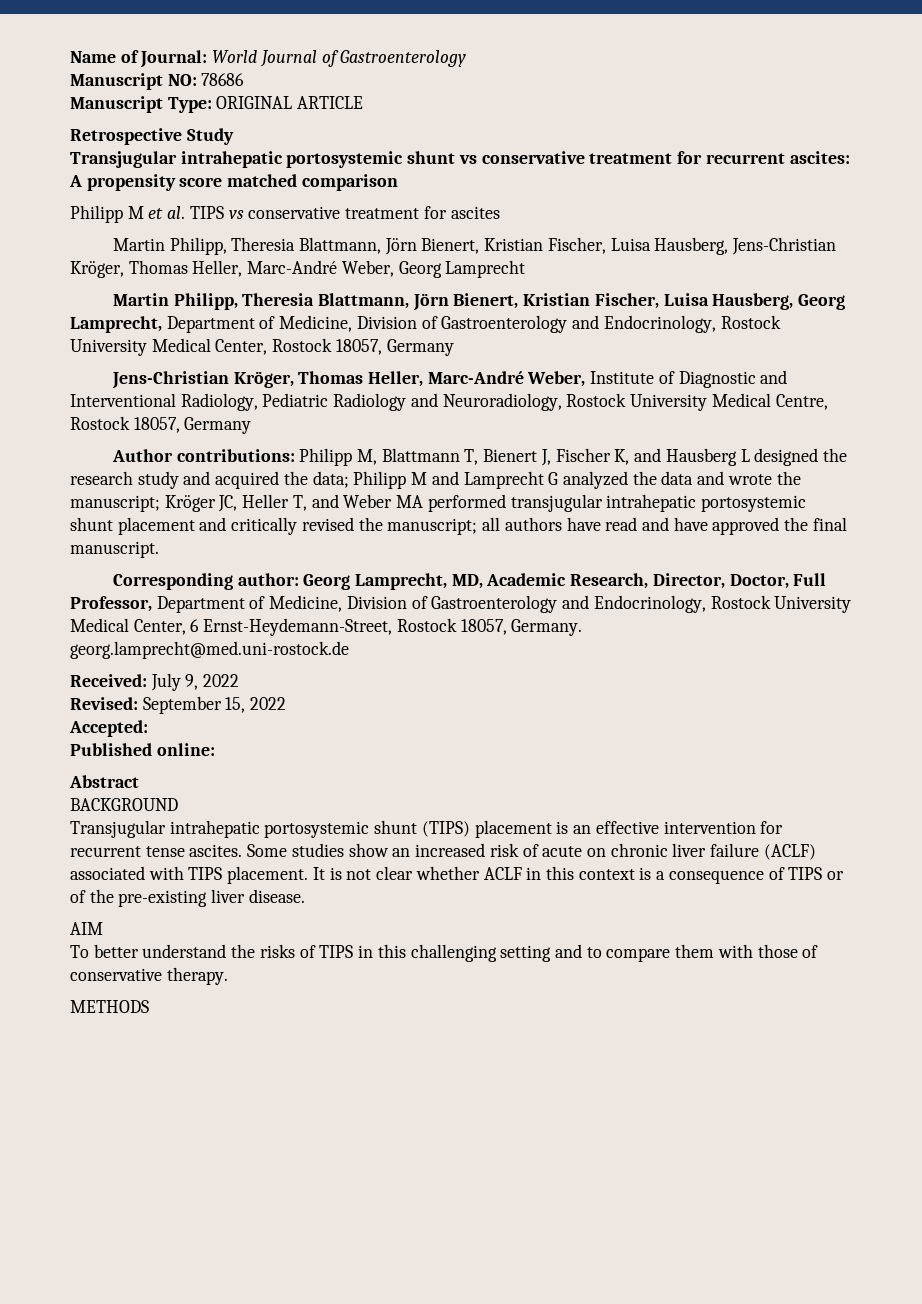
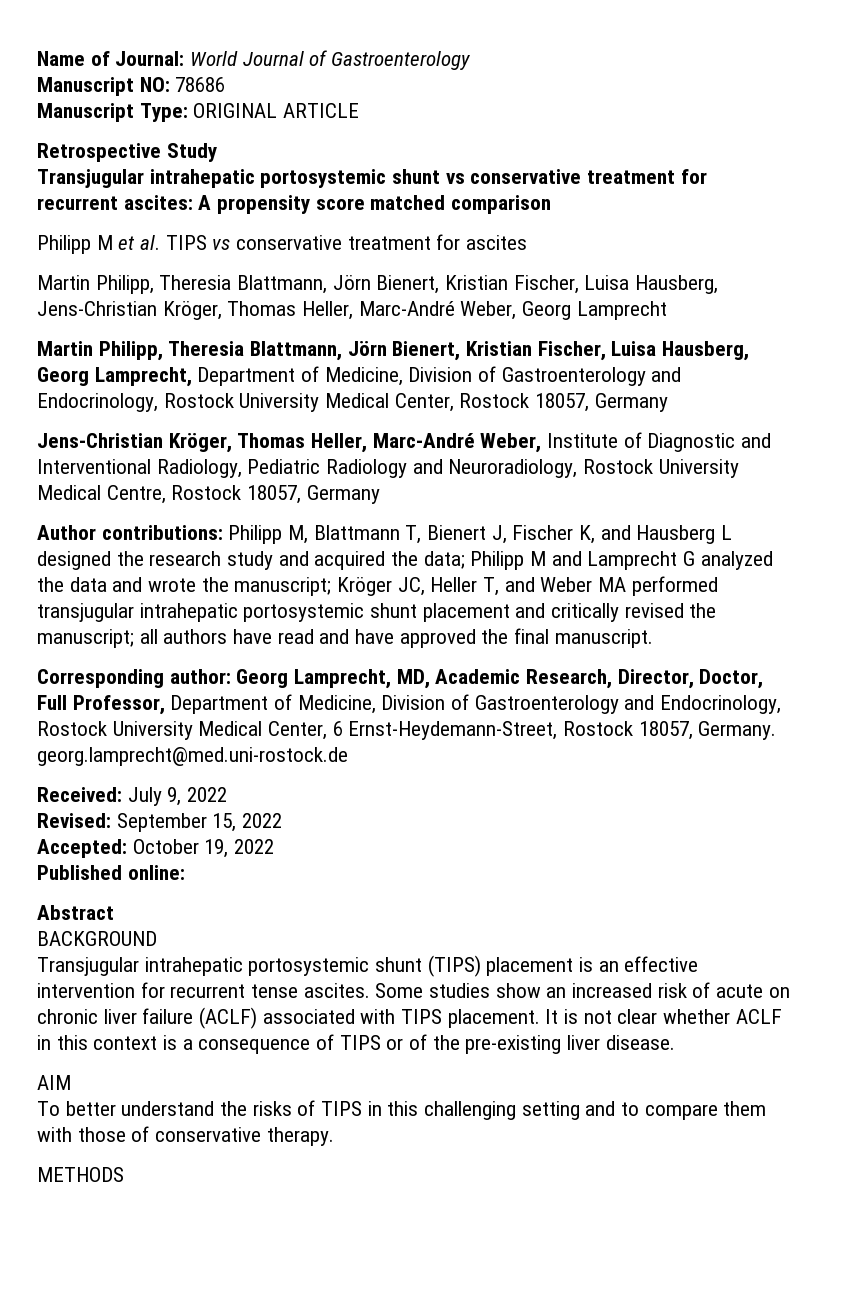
- Accepted:
+ Accepted: October 19, 2022

